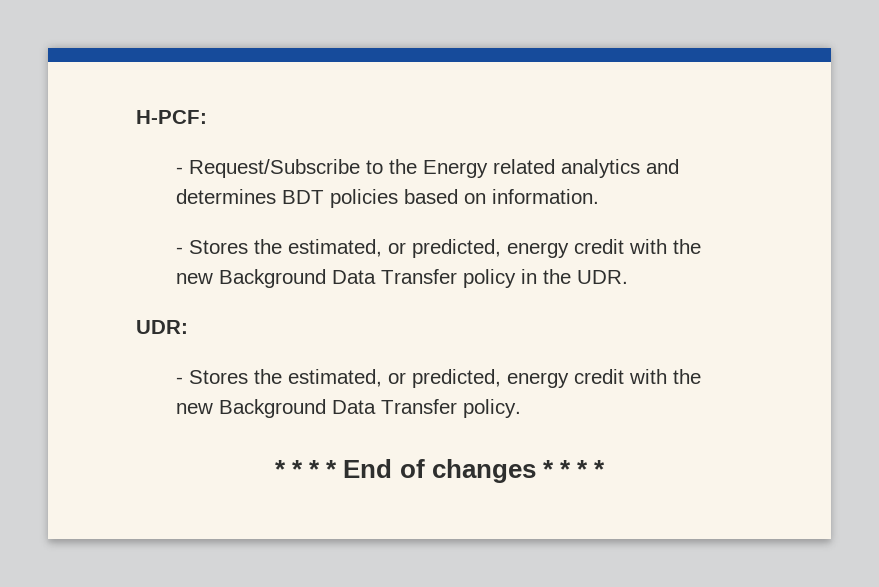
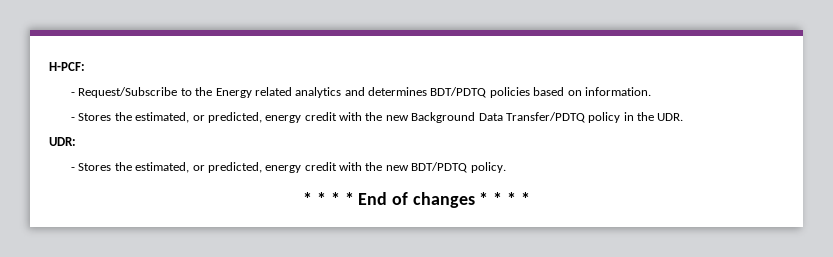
- - Request/Subscribe to the Energy related analytics and determines BDT policies based on information.
+ - Request/Subscribe to the Energy related analytics and determines BDT/PDTQ policies based on information.
- - Stores the estimated, or predicted, energy credit with the new Background Data Transfer policy in the UDR.
+ - Stores the estimated, or predicted, energy credit with the new Background Data Transfer/PDTQ policy in the UDR.
- - Stores the estimated, or predicted, energy credit with the new Background Data Transfer policy.
+ - Stores the estimated, or predicted, energy credit with the new BDT/PDTQ policy.

